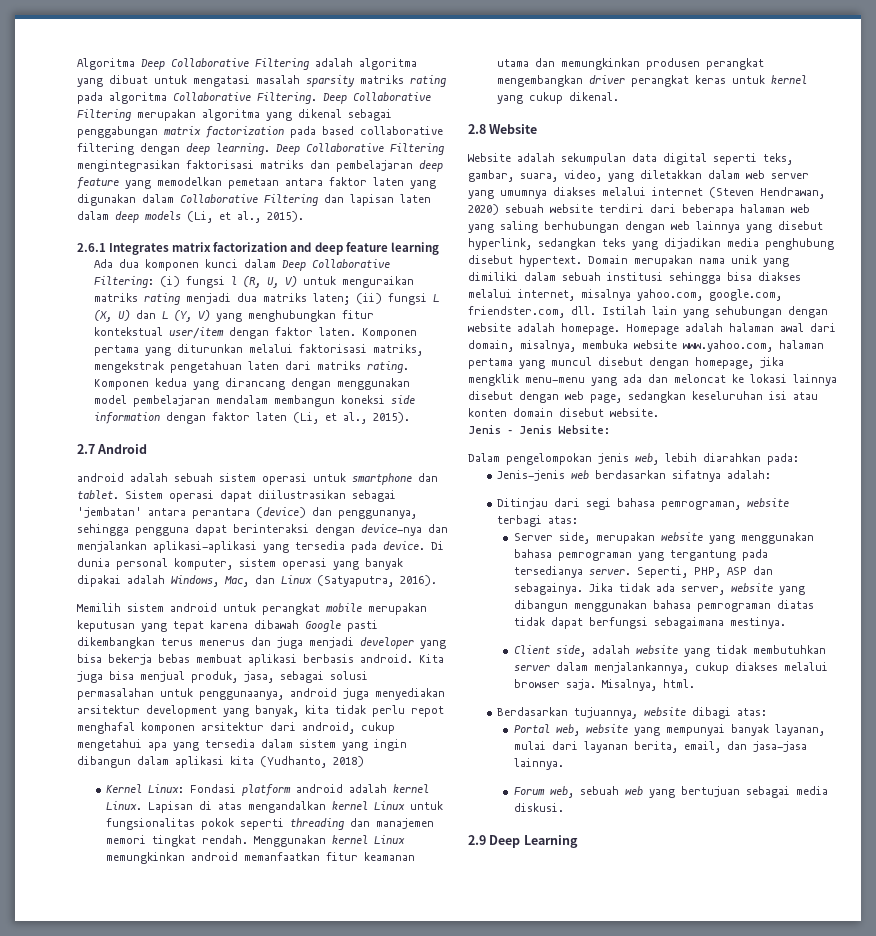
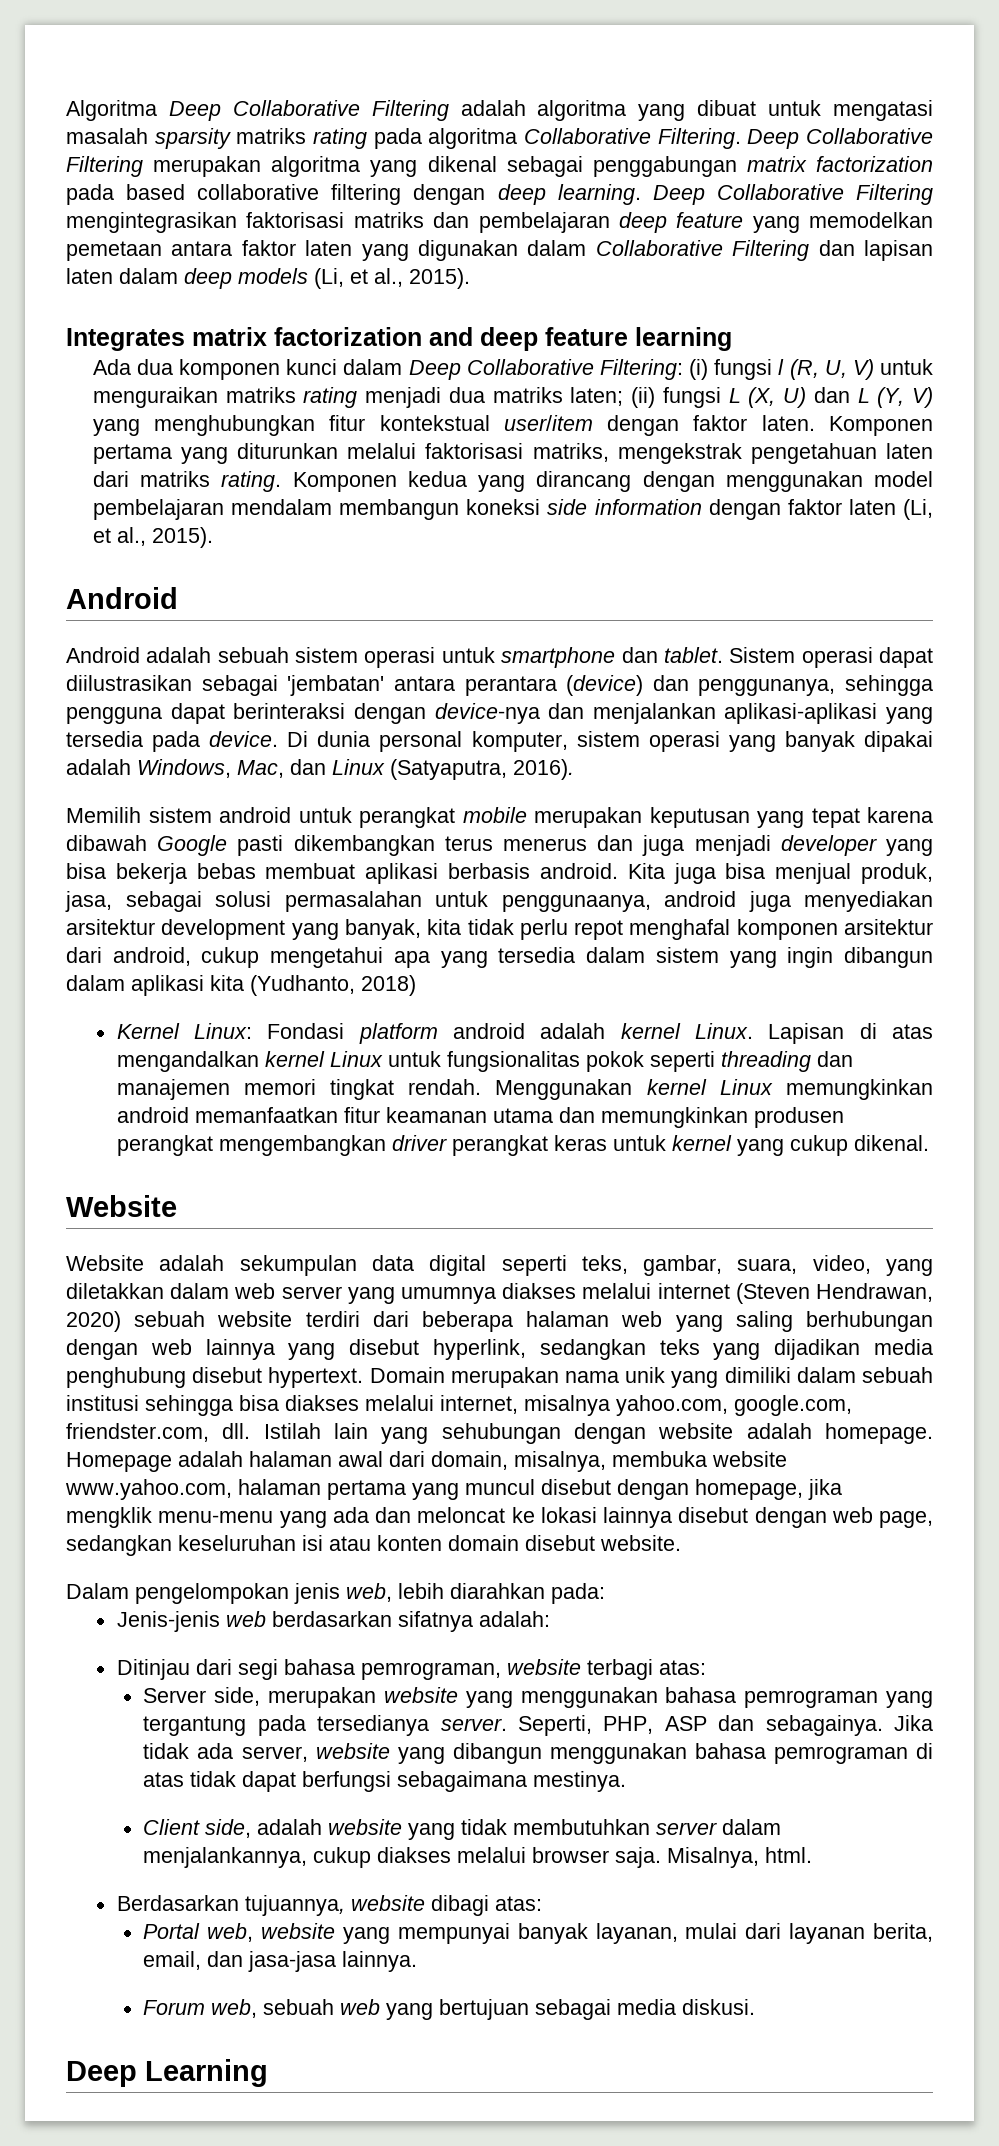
- 2.6.1 Integrates matrix factorization and deep feature learning
+ Integrates matrix factorization and deep feature learning
  Komponen kedua yang dirancang dengan menggunakan model pembelajaran mendalam membangun koneksi side information dengan faktor laten (Li, et al., 2015).
- 2.7 Android
+ Android
- android adalah sebuah sistem operasi untuk smartphone dan tablet.
+ Android adalah sebuah sistem operasi untuk smartphone dan tablet.
  Menggunakan kernel Linux memungkinkan android memanfaatkan fitur keamanan utama dan memungkinkan produsen perangkat mengembangkan driver perangkat keras untuk kernel yang cukup dikenal.
- 2.8 Website
+ Website
- Jenis – Jenis Website:
- Jika tidak ada server, website yang dibangun menggunakan bahasa pemrograman diatas tidak dapat berfungsi sebagaimana mestinya.
+ Jika tidak ada server, website yang dibangun menggunakan bahasa pemrograman di atas tidak dapat berfungsi sebagaimana mestinya.
- 2.9 Deep Learning
+ Deep Learning

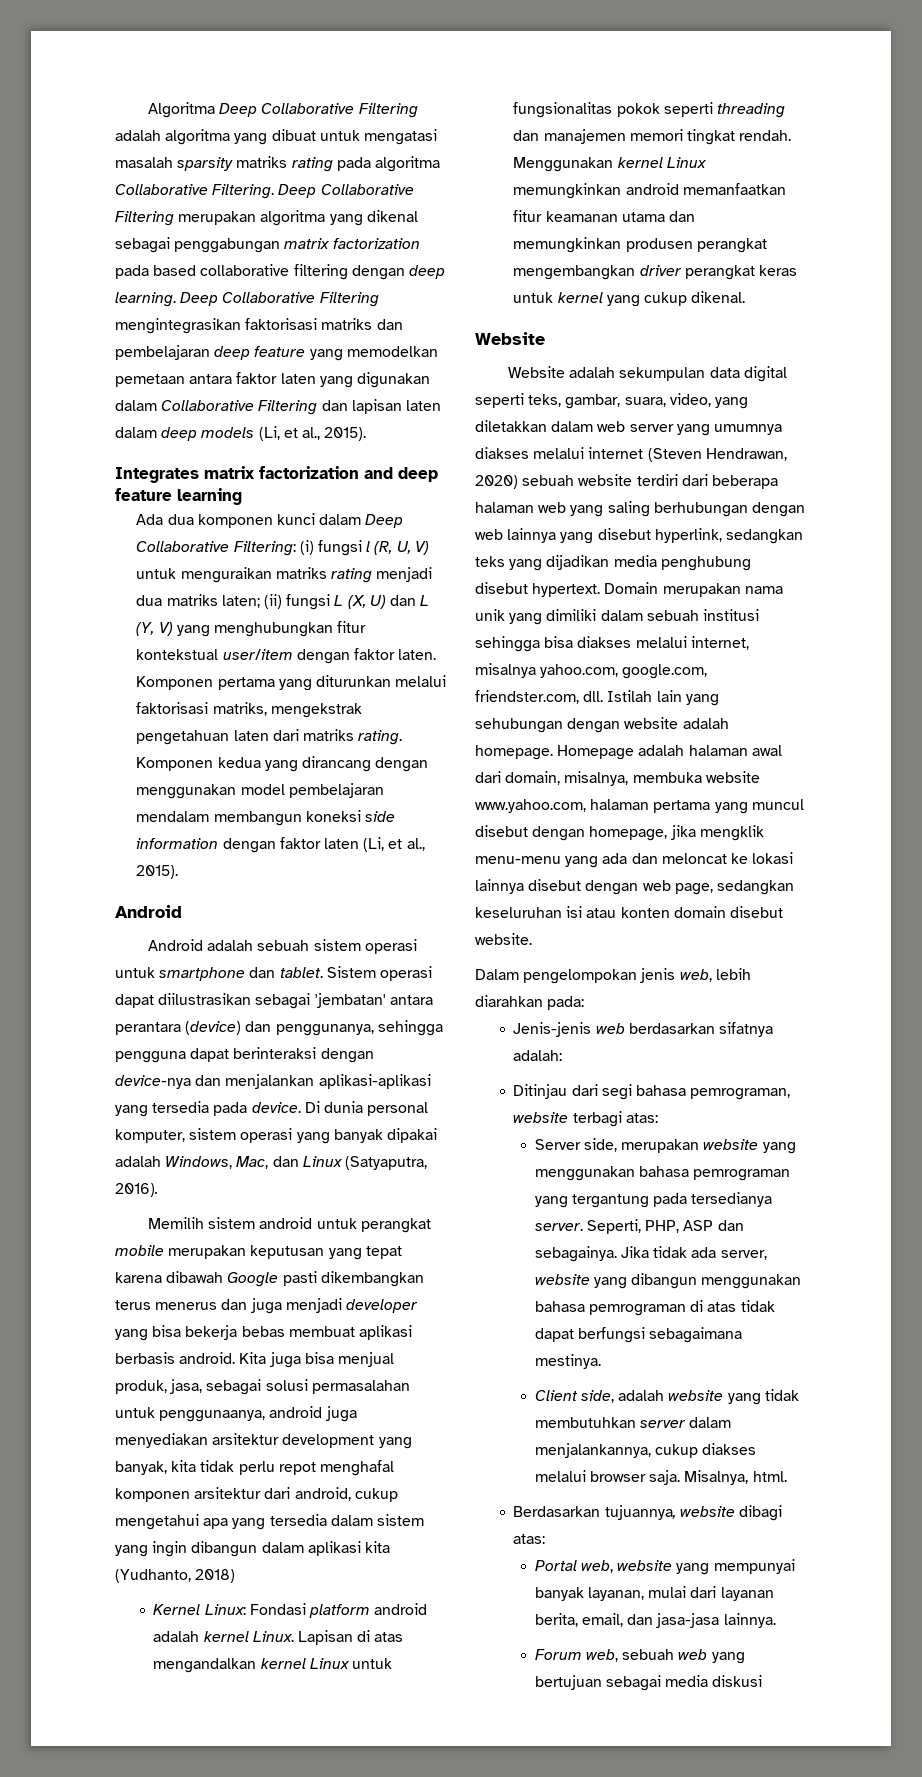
- Forum web, sebuah web yang bertujuan sebagai media diskusi.
- Deep Learning
+ Forum web, sebuah web yang bertujuan sebagai media diskusi

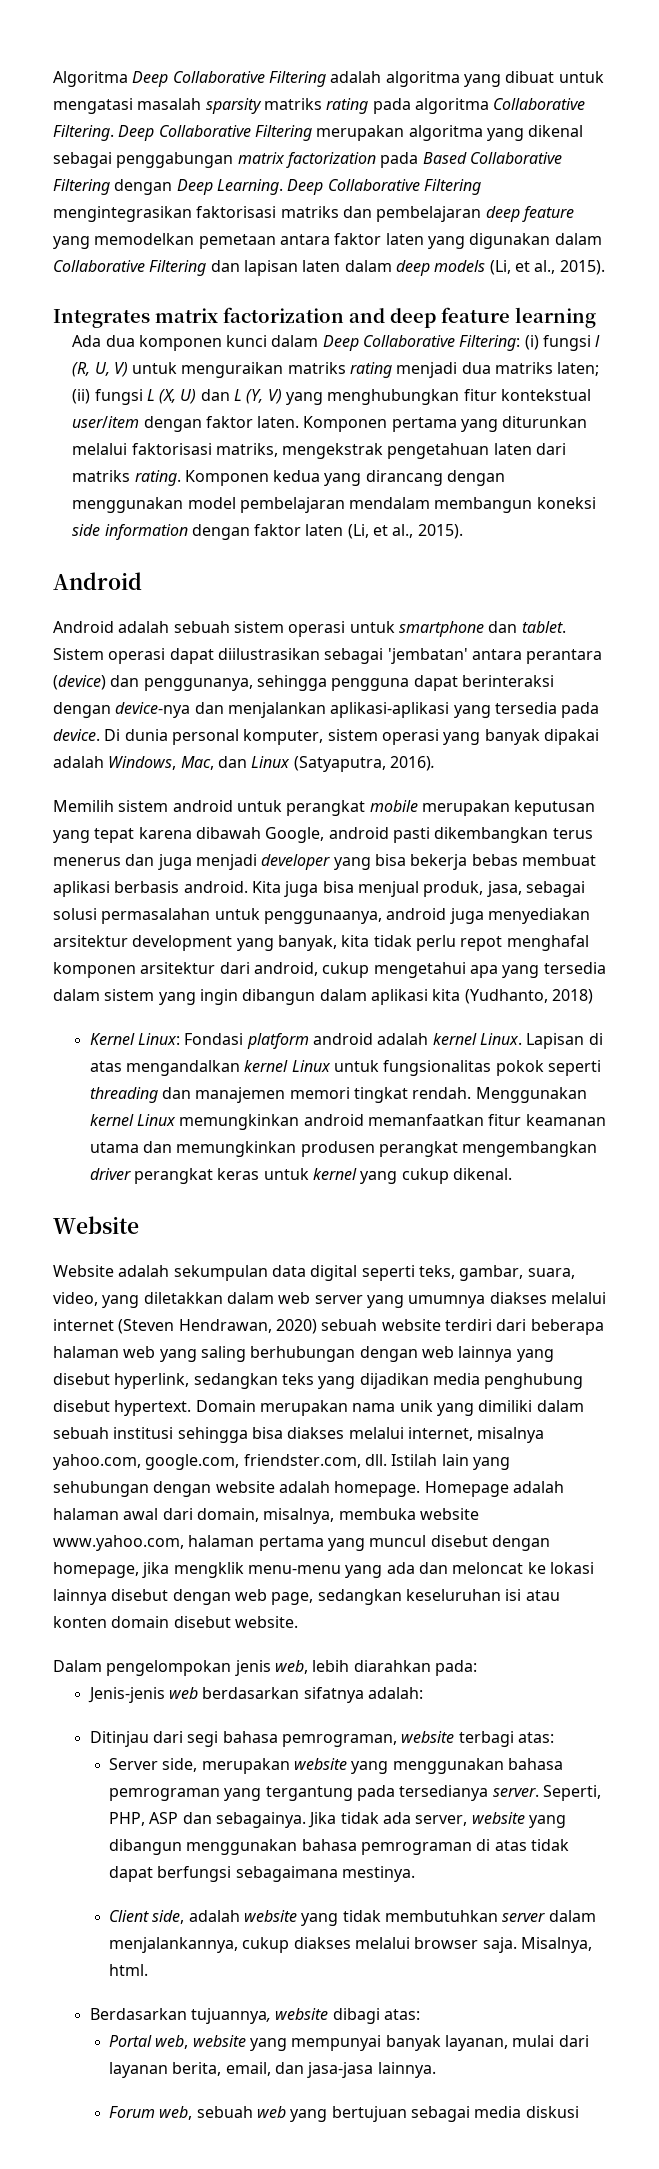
- Deep Collaborative Filtering merupakan algoritma yang dikenal sebagai penggabungan matrix factorization pada based collaborative filtering dengan deep learning.
+ Deep Collaborative Filtering merupakan algoritma yang dikenal sebagai penggabungan matrix factorization pada Based Collaborative Filtering dengan Deep Learning.
- Memilih sistem android untuk perangkat mobile merupakan keputusan yang tepat karena dibawah Google pasti dikembangkan terus menerus dan juga menjadi developer yang bisa bekerja bebas membuat aplikasi berbasis android.
+ Memilih sistem android untuk perangkat mobile merupakan keputusan yang tepat karena dibawah Google, android pasti dikembangkan terus menerus dan juga menjadi developer yang bisa bekerja bebas membuat aplikasi berbasis android.

